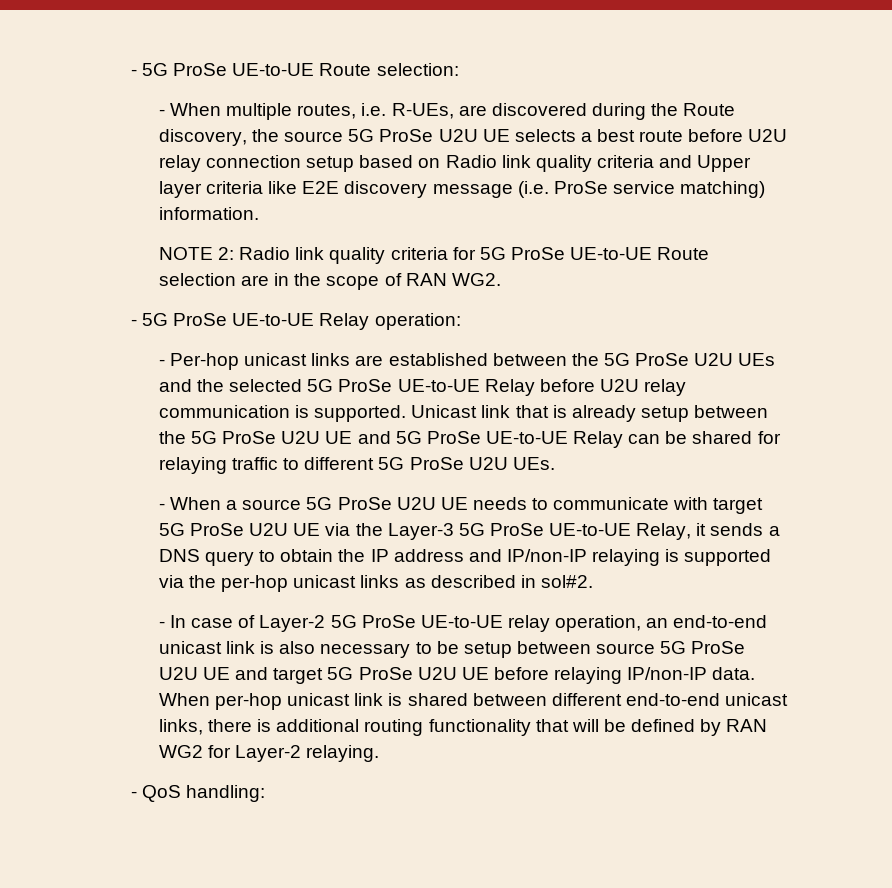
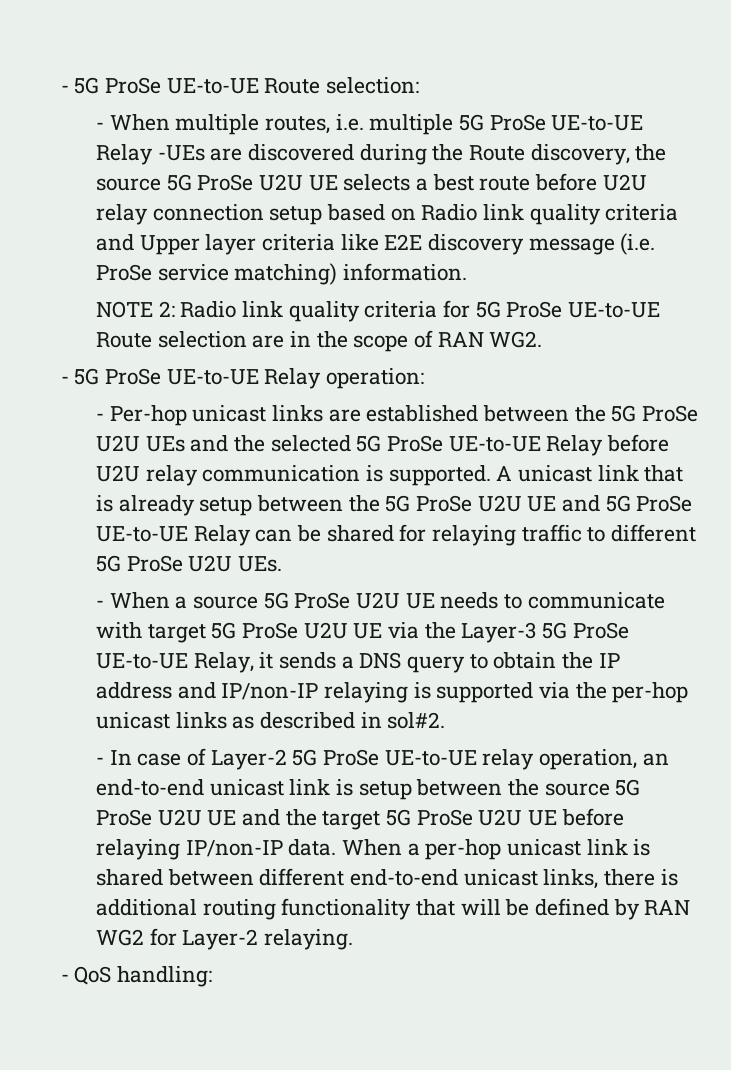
- - When multiple routes, i.e. R-UEs, are discovered during the Route discovery, the source 5G ProSe U2U UE selects a best route before U2U relay connection setup based on Radio link quality criteria and Upper layer criteria like E2E discovery message (i.e. ProSe service matching) information.
+ - When multiple routes, i.e. multiple 5G ProSe UE-to-UE Relay -UEs are discovered during the Route discovery, the source 5G ProSe U2U UE selects a best route before U2U relay connection setup based on Radio link quality criteria and Upper layer criteria like E2E discovery message (i.e. ProSe service matching) information.
- Unicast link that is already setup between the 5G ProSe U2U UE and 5G ProSe UE-to-UE Relay can be shared for relaying traffic to different 5G ProSe U2U UEs.
+ A unicast link that is already setup between the 5G ProSe U2U UE and 5G ProSe UE-to-UE Relay can be shared for relaying traffic to different 5G ProSe U2U UEs.
- - In case of Layer-2 5G ProSe UE-to-UE relay operation, an end-to-end unicast link is also necessary to be setup between source 5G ProSe U2U UE and target 5G ProSe U2U UE before relaying IP/non-IP data.
+ - In case of Layer-2 5G ProSe UE-to-UE relay operation, an end-to-end unicast link is setup between the source 5G ProSe U2U UE and the target 5G ProSe U2U UE before relaying IP/non-IP data.
- When per-hop unicast link is shared between different end-to-end unicast links, there is additional routing functionality that will be defined by RAN WG2 for Layer-2 relaying.
+ When a per-hop unicast link is shared between different end-to-end unicast links, there is additional routing functionality that will be defined by RAN WG2 for Layer-2 relaying.

